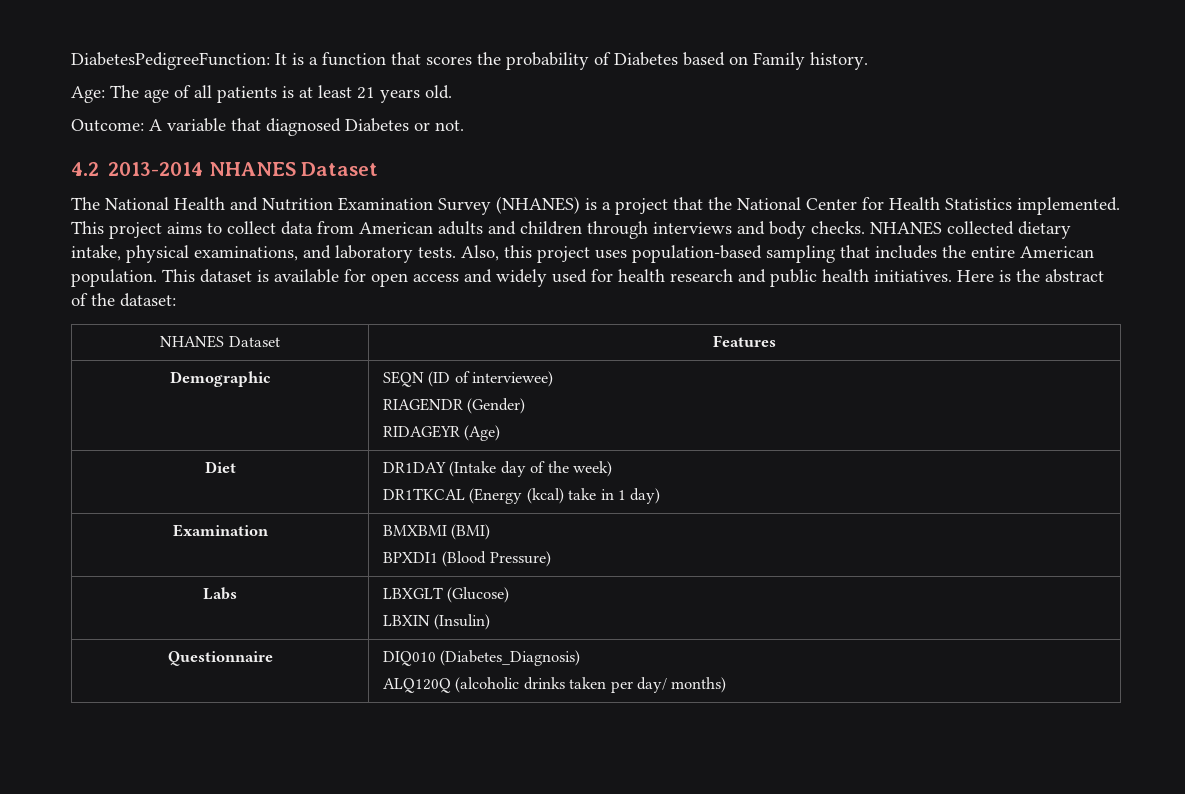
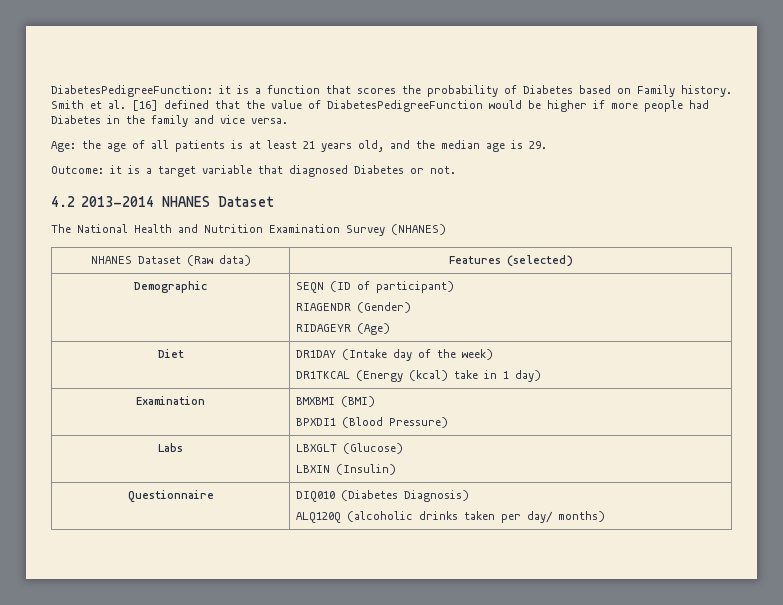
- DiabetesPedigreeFunction: It is a function that scores the probability of Diabetes based on Family history.
+ DiabetesPedigreeFunction: it is a function that scores the probability of Diabetes based on Family history. Smith et al. [16] defined that the value of DiabetesPedigreeFunction would be higher if more people had Diabetes in the family and vice versa.
- Age: The age of all patients is at least 21 years old.
- Outcome: A variable that diagnosed Diabetes or not.
+ Age: the age of all patients is at least 21 years old, and the median age is 29.
+ Outcome: it is a target variable that diagnosed Diabetes or not.
- The National Health and Nutrition Examination Survey (NHANES) is a project that the National Center for Health Statistics implemented. This project aims to collect data from American adults and children through interviews and body checks. NHANES collected dietary intake, physical examinations, and laboratory tests. Also, this project uses population-based sampling that includes the entire American population. This dataset is available for open access and widely used for health research and public health initiatives. Here is the abstract of the dataset:
- NHANES Dataset | Features
+ The National Health and Nutrition Examination Survey (NHANES)
+ NHANES Dataset (Raw data) | Features (selected)
- Demographic | SEQN (ID of interviewee)
+ Demographic | SEQN (ID of participant)
- Questionnaire | DIQ010 (Diabetes_Diagnosis)
+ Questionnaire | DIQ010 (Diabetes Diagnosis)

